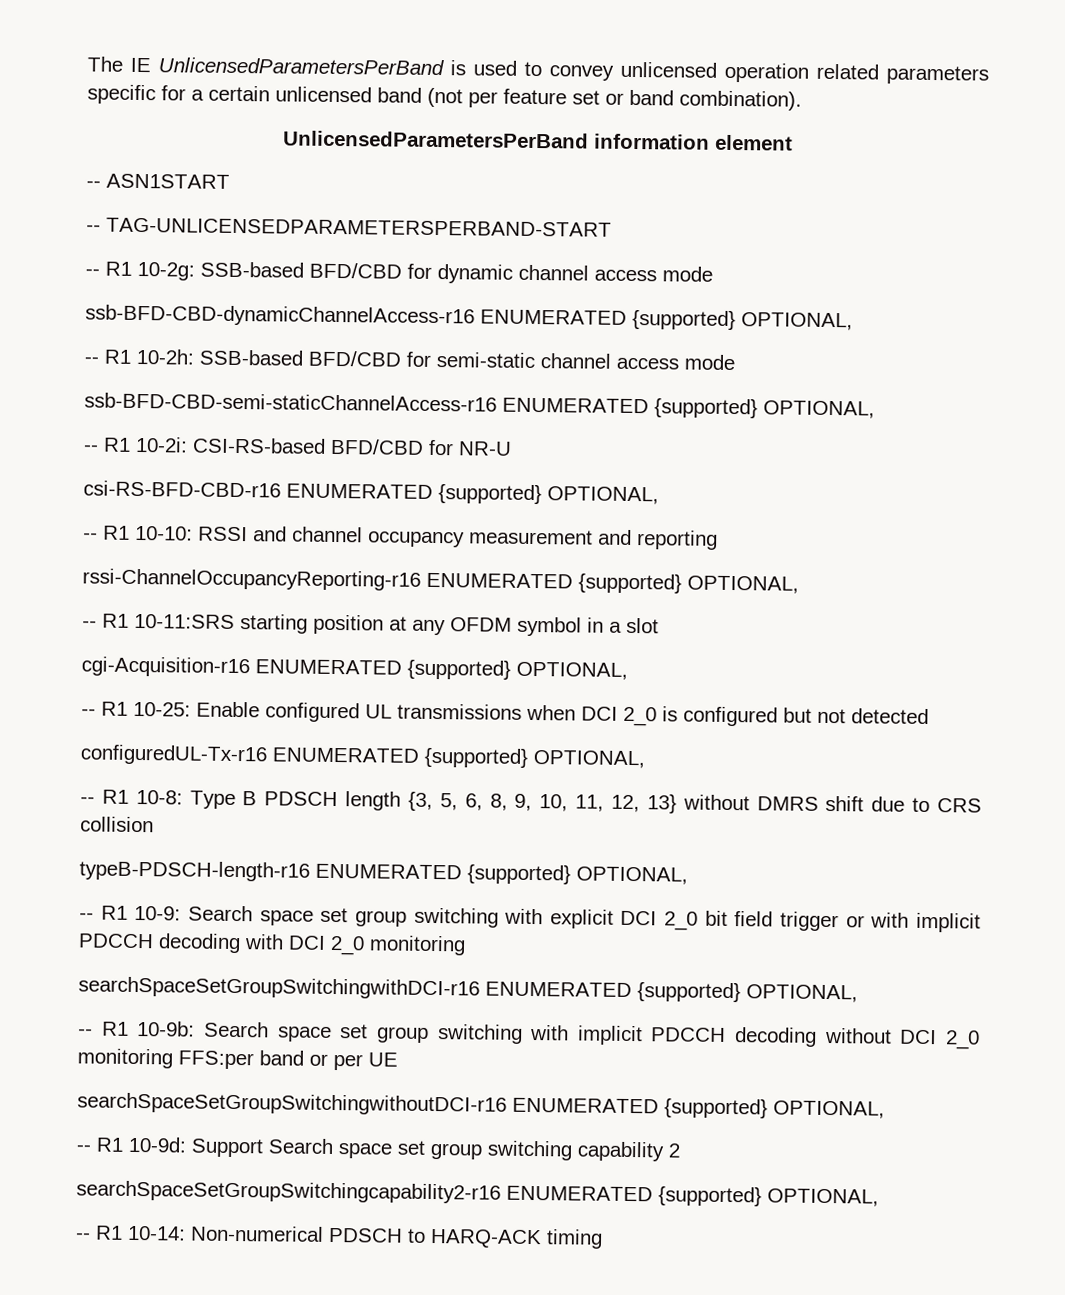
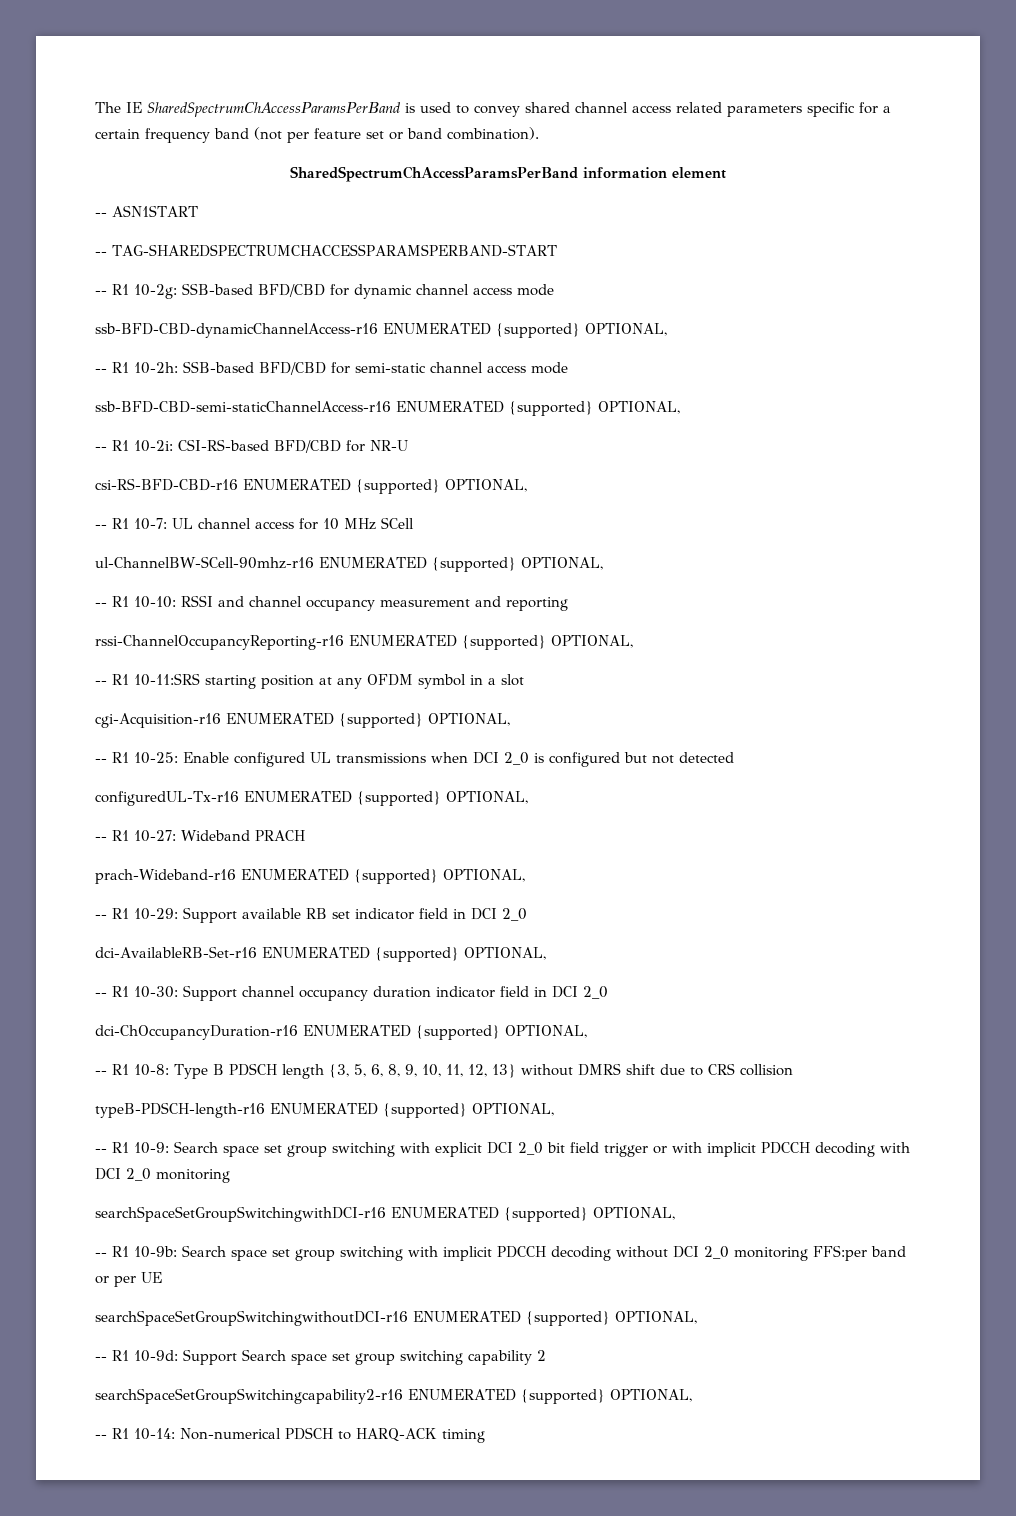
- The IE UnlicensedParametersPerBand is used to convey unlicensed operation related parameters specific for a certain unlicensed band (not per feature set or band combination).
+ The IE SharedSpectrumChAccessParamsPerBand is used to convey shared channel access related parameters specific for a certain frequency band (not per feature set or band combination).
- UnlicensedParametersPerBand information element
+ SharedSpectrumChAccessParamsPerBand information element
- -- TAG-UNLICENSEDPARAMETERSPERBAND-START
+ -- TAG-SHAREDSPECTRUMCHACCESSPARAMSPERBAND-START
+ -- R1 10-7: UL channel access for 10 MHz SCell
+ ul-ChannelBW-SCell-90mhz-r16 ENUMERATED {supported} OPTIONAL,
+ -- R1 10-27: Wideband PRACH
+ prach-Wideband-r16 ENUMERATED {supported} OPTIONAL,
+ -- R1 10-29: Support available RB set indicator field in DCI 2_0
+ dci-AvailableRB-Set-r16 ENUMERATED {supported} OPTIONAL,
+ -- R1 10-30: Support channel occupancy duration indicator field in DCI 2_0
+ dci-ChOccupancyDuration-r16 ENUMERATED {supported} OPTIONAL,

